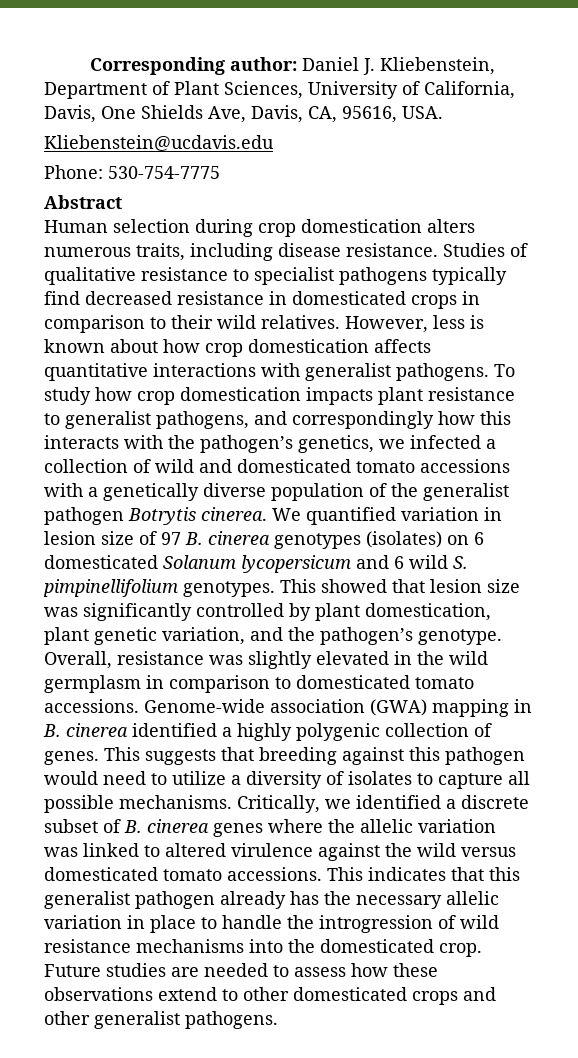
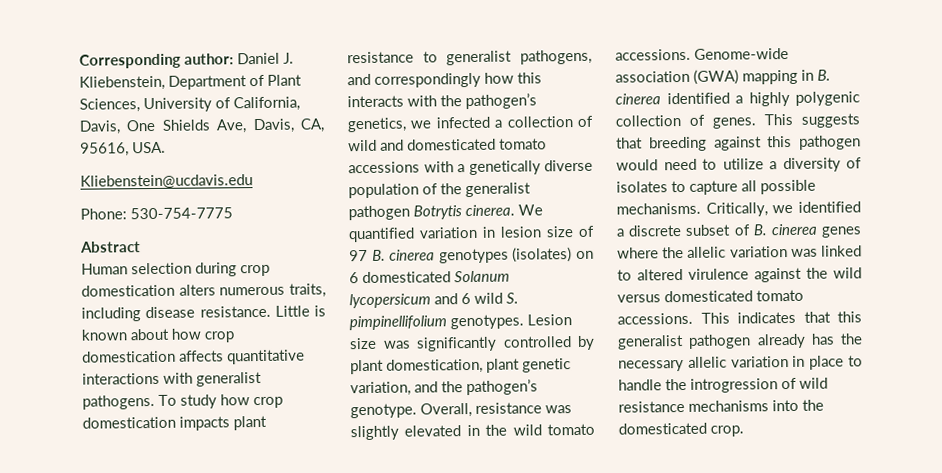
- Studies of qualitative resistance to specialist pathogens typically find decreased resistance in domesticated crops in comparison to their wild relatives. However, less is known about how crop domestication affects quantitative interactions with generalist pathogens.
+ Little is known about how crop domestication affects quantitative interactions with generalist pathogens.
- This showed that lesion size was significantly controlled by plant domestication, plant genetic variation, and the pathogen’s genotype.
+ Lesion size was significantly controlled by plant domestication, plant genetic variation, and the pathogen’s genotype.
- Overall, resistance was slightly elevated in the wild germplasm in comparison to domesticated tomato accessions.
+ Overall, resistance was slightly elevated in the wild tomato accessions.
- Future studies are needed to assess how these observations extend to other domesticated crops and other generalist pathogens.

